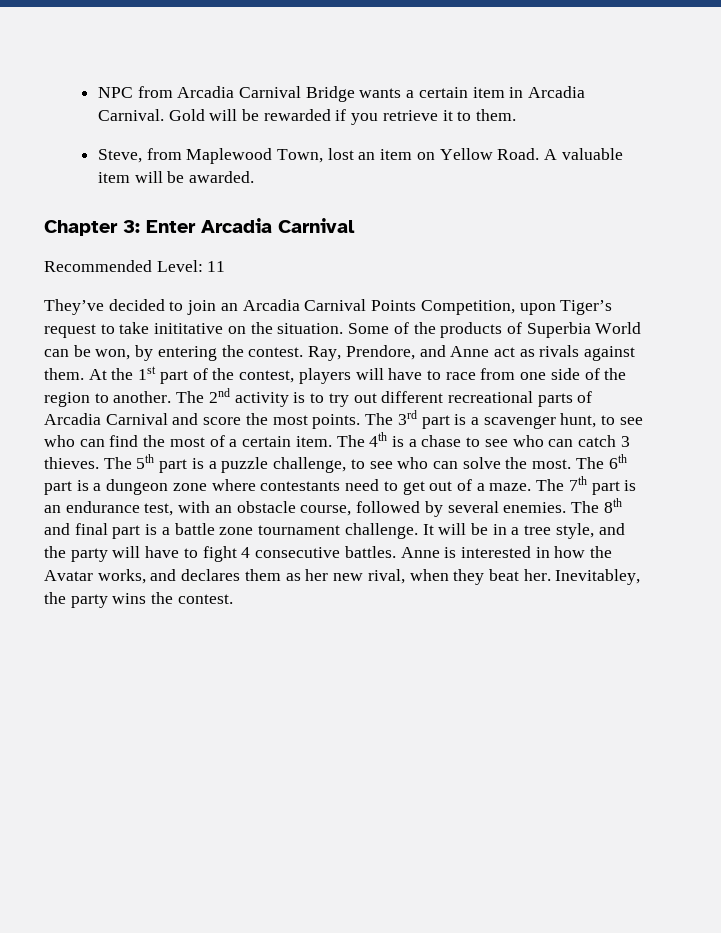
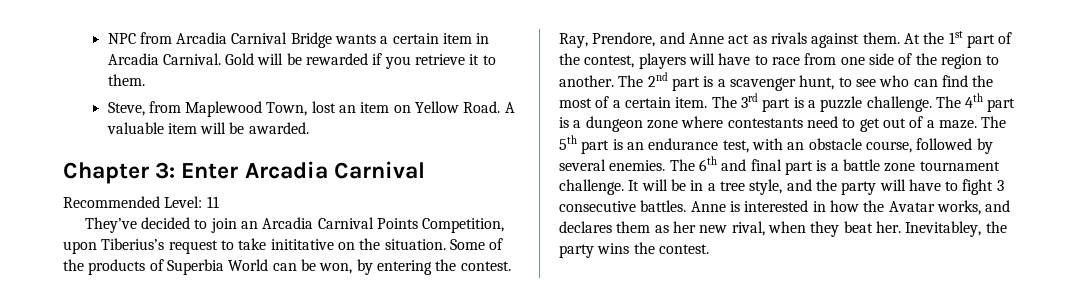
- They’ve decided to join an Arcadia Carnival Points Competition, upon Tiger’s request to take inititative on the situation.
+ They’ve decided to join an Arcadia Carnival Points Competition, upon Tiberius’s request to take inititative on the situation.
- The 2nd activity is to try out different recreational parts of Arcadia Carnival and score the most points. The 3rd part is a scavenger hunt, to see who can find the most of a certain item.
+ The 2nd part is a scavenger hunt, to see who can find the most of a certain item.
- The 4th is a chase to see who can catch 3 thieves. The 5th part is a puzzle challenge, to see who can solve the most. The 6th part is a dungeon zone where contestants need to get out of a maze.
+ The 3rd part is a puzzle challenge. The 4th part is a dungeon zone where contestants need to get out of a maze.
- The 7th part is an endurance test, with an obstacle course, followed by several enemies.
+ The 5th part is an endurance test, with an obstacle course, followed by several enemies.
- The 8th and final part is a battle zone tournament challenge.
+ The 6th and final part is a battle zone tournament challenge.
- It will be in a tree style, and the party will have to fight 4 consecutive battles.
+ It will be in a tree style, and the party will have to fight 3 consecutive battles.

